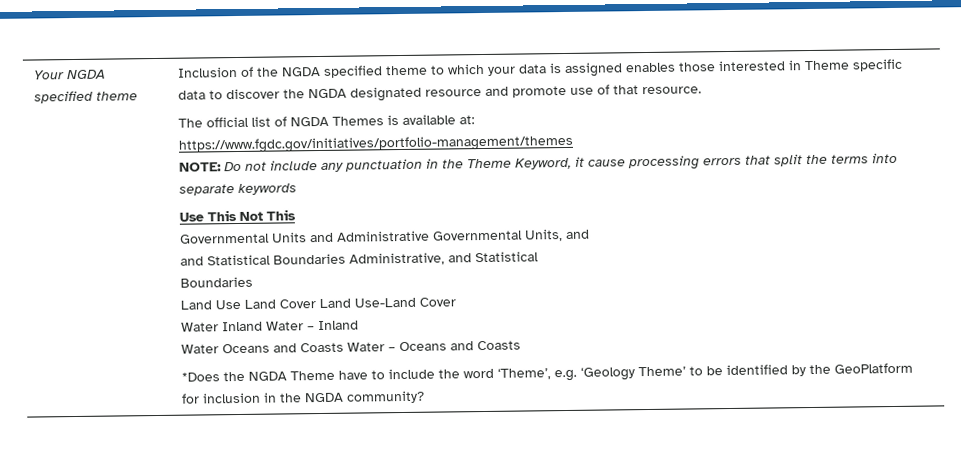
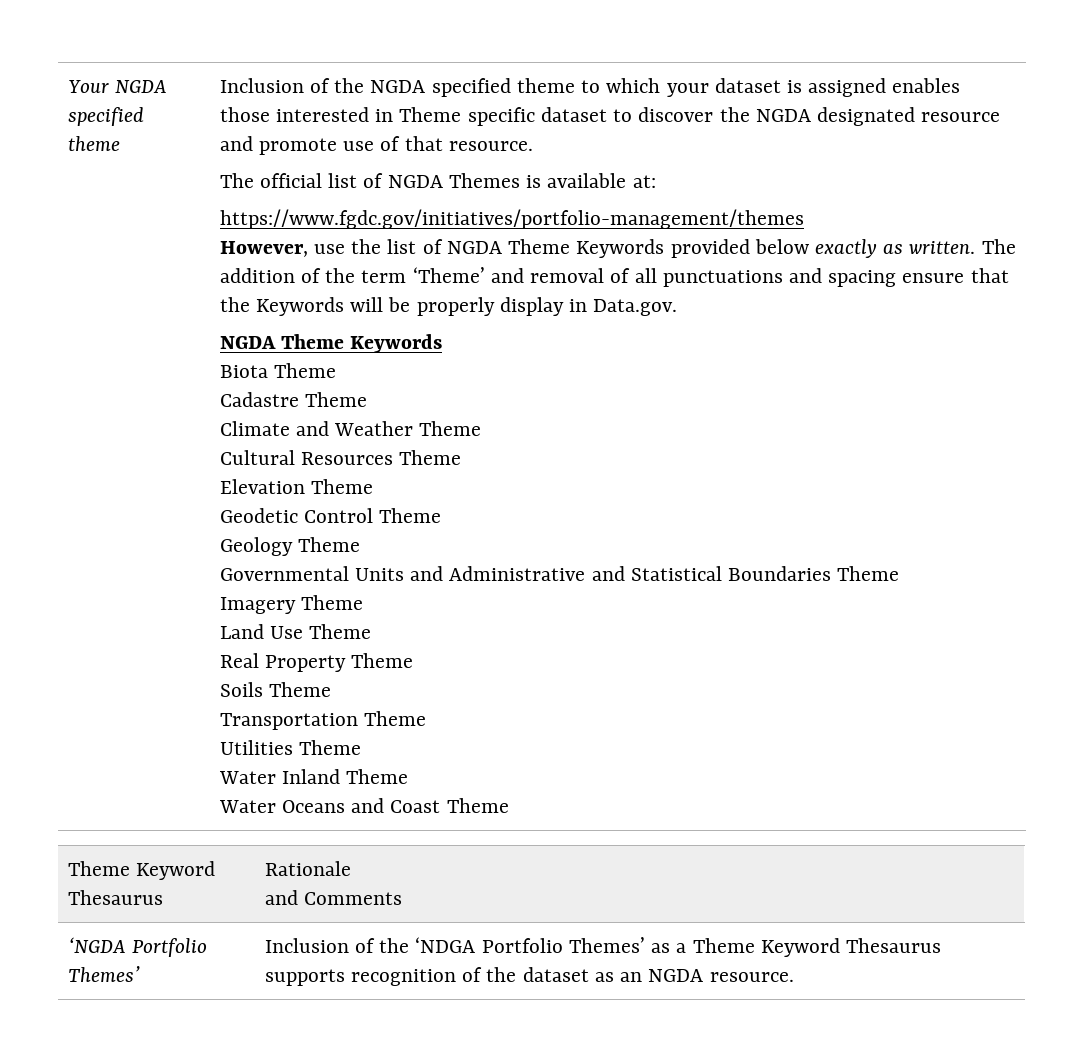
- Inclusion of the NGDA specified theme to which your data is assigned enables those interested in Theme specific data to discover the NGDA designated resource and promote use of that resource.
+ Inclusion of the NGDA specified theme to which your dataset is assigned enables those interested in Theme specific dataset to discover the NGDA designated resource and promote use of that resource.
- NOTE: Do not include any punctuation in the Theme Keyword, it cause processing errors that split the terms into separate keywords
- Use This Not This
- Governmental Units and Administrative Governmental Units, and
- and Statistical Boundaries Administrative, and Statistical
- Boundaries
- Land Use Land Cover Land Use-Land Cover
+ However, use the list of NGDA Theme Keywords provided below exactly as written. The addition of the term ‘Theme’ and removal of all punctuations and spacing ensure that the Keywords will be properly display in Data.gov.
+ NGDA Theme Keywords
+ Biota Theme
+ Cadastre Theme
+ Climate and Weather Theme
+ Cultural Resources Theme
+ Elevation Theme
+ Geodetic Control Theme
+ Geology Theme
+ Governmental Units and Administrative and Statistical Boundaries Theme
+ Imagery Theme
+ Land Use Theme
+ Real Property Theme
+ Soils Theme
+ Transportation Theme
+ Utilities Theme
- Water Inland Water – Inland
+ Water Inland Theme
- Water Oceans and Coasts Water – Oceans and Coasts
- *Does the NGDA Theme have to include the word ‘Theme’, e.g. ‘Geology Theme’ to be identified by the GeoPlatform for inclusion in the NGDA community?
+ Water Oceans and Coast Theme
+ Theme Keyword Thesaurus | Rationale
+ and Comments
+ ‘NGDA Portfolio Themes’ | Inclusion of the ‘NDGA Portfolio Themes’ as a Theme Keyword Thesaurus supports recognition of the dataset as an NGDA resource.

